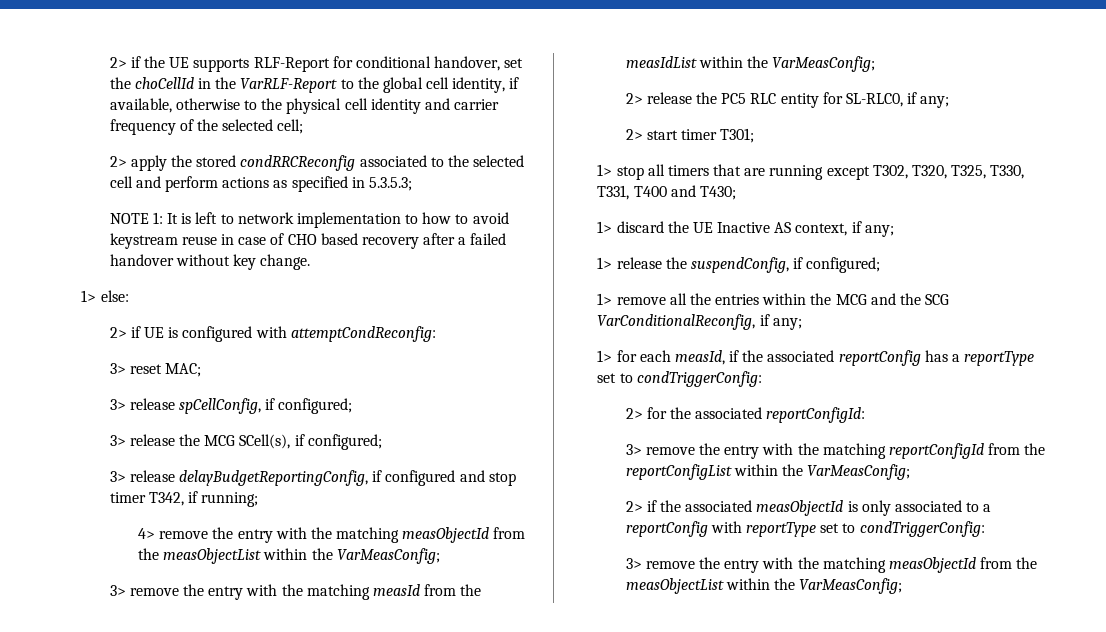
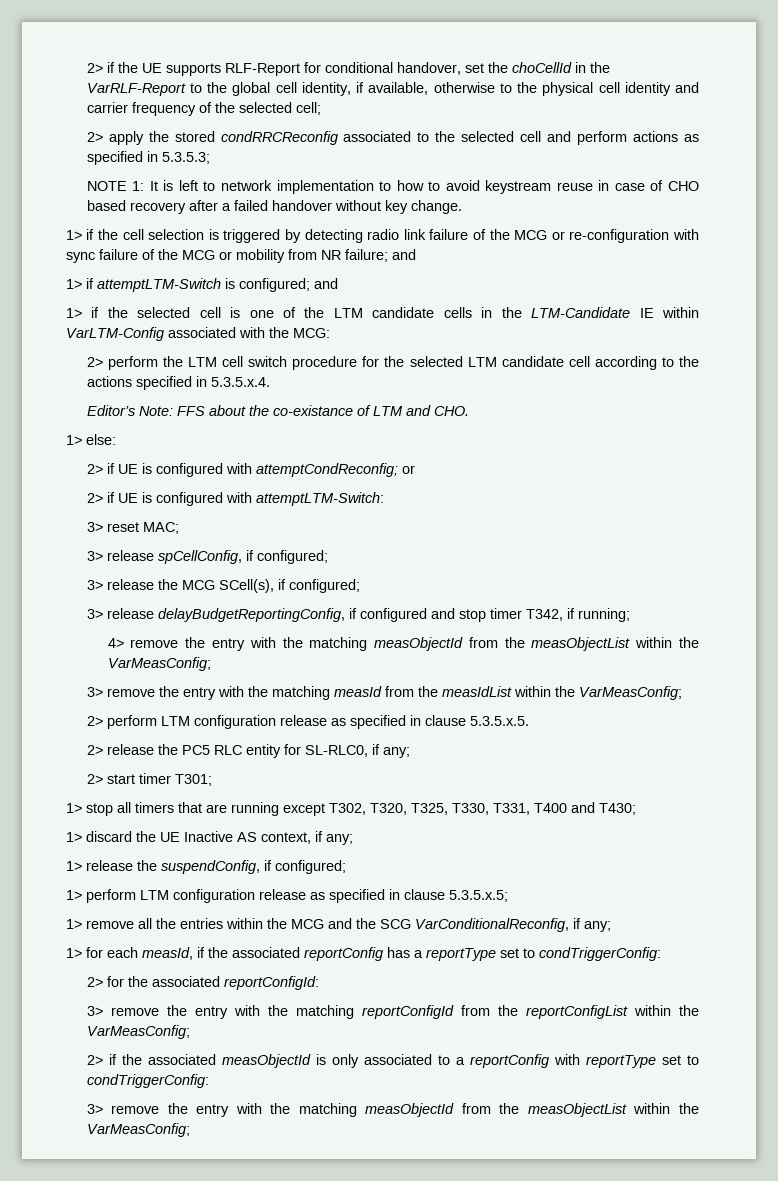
+ 1> if the cell selection is triggered by detecting radio link failure of the MCG or re-configuration with sync failure of the MCG or mobility from NR failure; and
+ 1> if attemptLTM-Switch is configured; and
+ 1> if the selected cell is one of the LTM candidate cells in the LTM-Candidate IE within VarLTM-Config associated with the MCG:
+ 2> perform the LTM cell switch procedure for the selected LTM candidate cell according to the actions specified in 5.3.5.x.4.
+ Editor’s Note: FFS about the co-existance of LTM and CHO.
- 2> if UE is configured with attemptCondReconfig:
+ 2> if UE is configured with attemptCondReconfig; or
+ 2> if UE is configured with attemptLTM-Switch:
+ 2> perform LTM configuration release as specified in clause 5.3.5.x.5.
+ 1> perform LTM configuration release as specified in clause 5.3.5.x.5;

